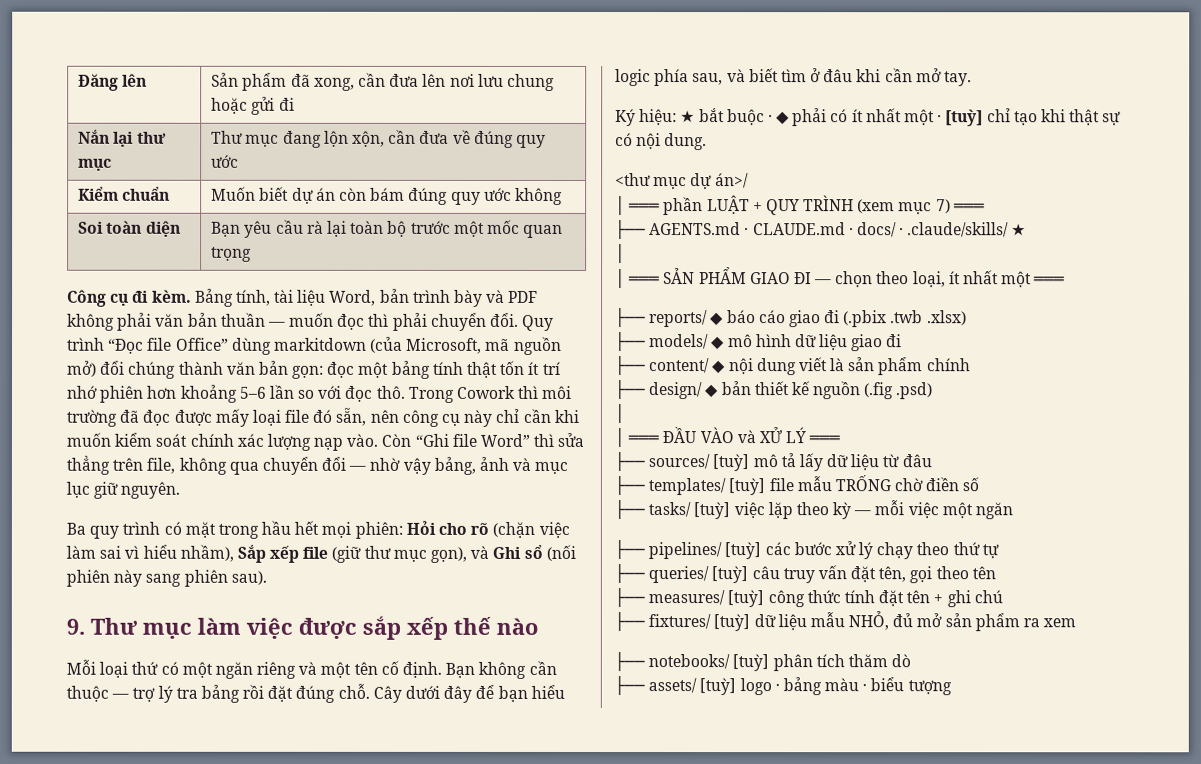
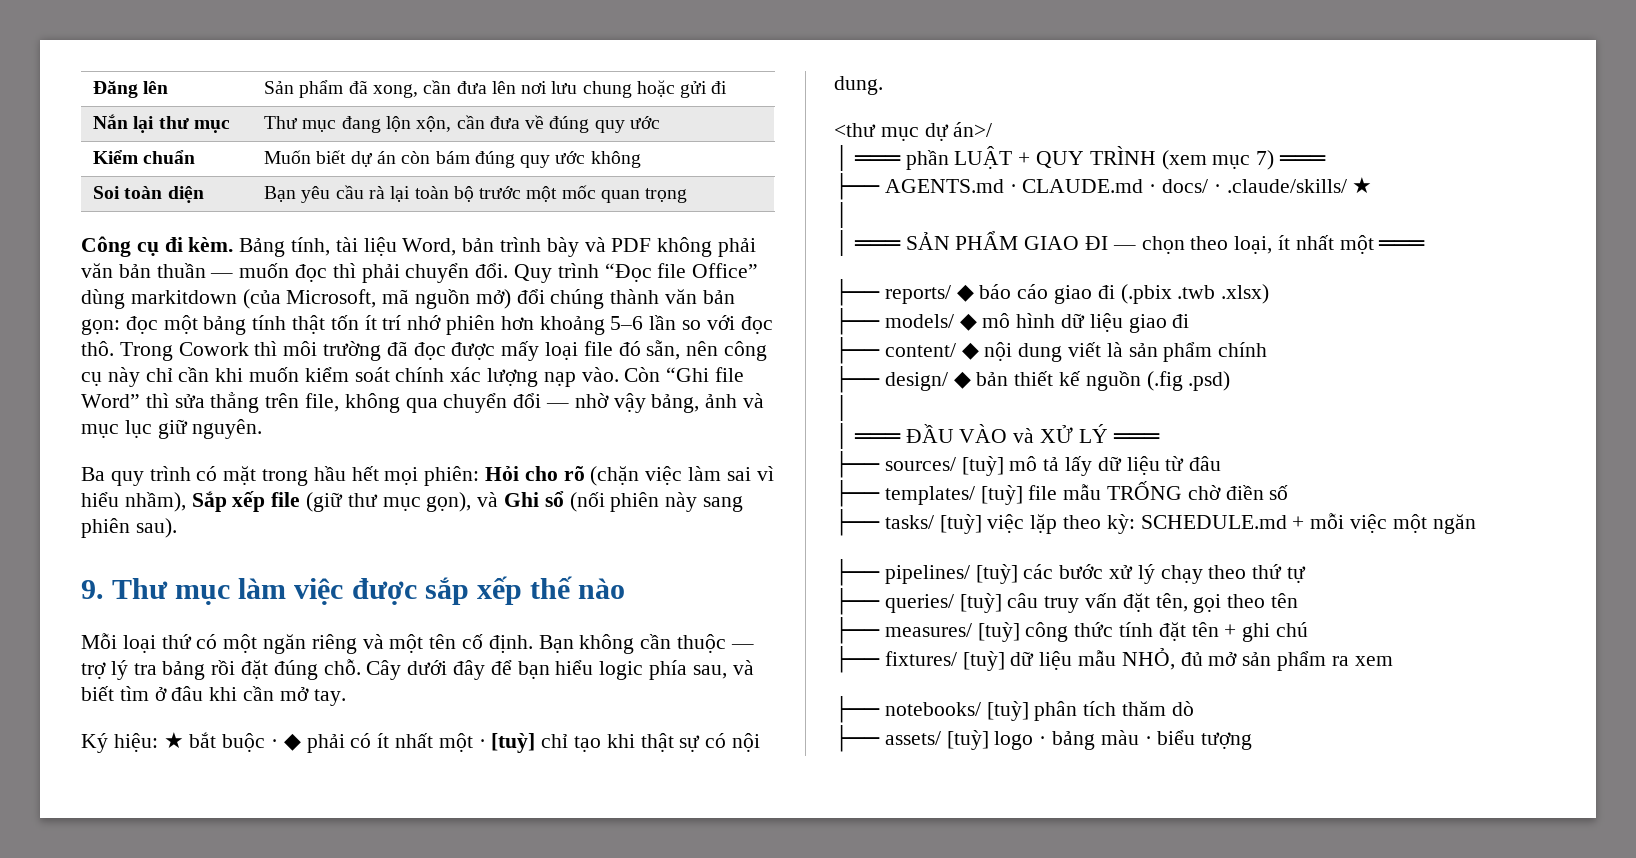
- ├── tasks/ [tuỳ] việc lặp theo kỳ — mỗi việc một ngăn
+ ├── tasks/ [tuỳ] việc lặp theo kỳ: SCHEDULE.md + mỗi việc một ngăn

